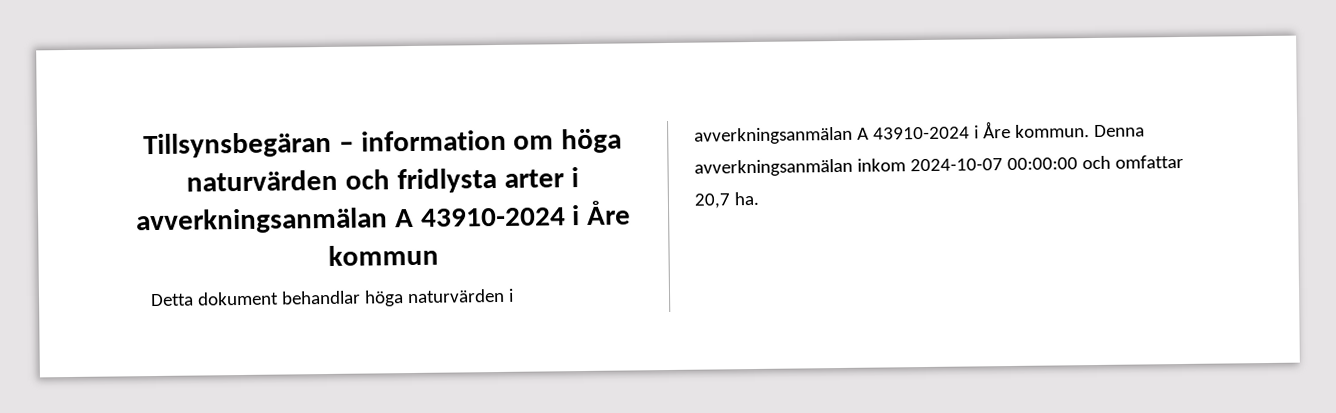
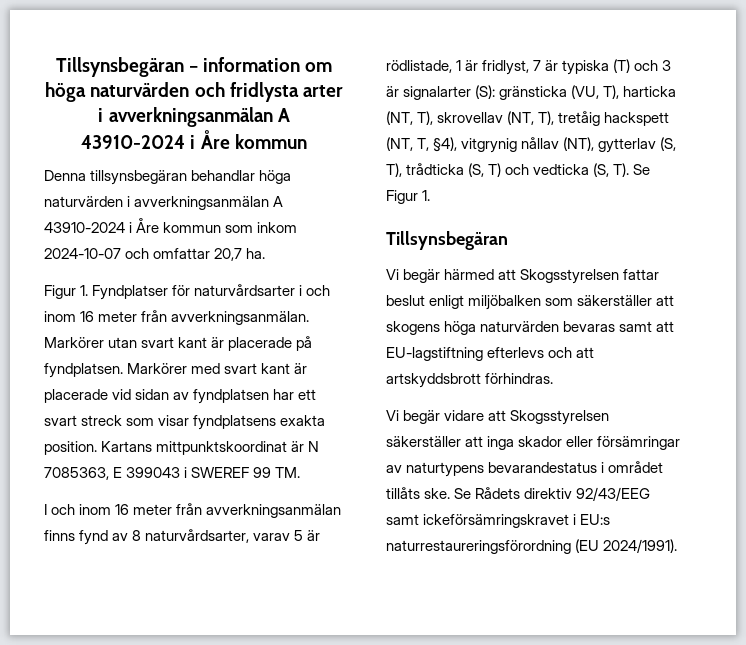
- Detta dokument behandlar höga naturvärden i avverkningsanmälan A 43910-2024 i Åre kommun. Denna avverkningsanmälan inkom 2024-10-07 00:00:00 och omfattar 20,7 ha.
+ Denna tillsynsbegäran behandlar höga naturvärden i avverkningsanmälan A 43910-2024 i Åre kommun som inkom 2024-10-07 och omfattar 20,7 ha.
+ Figur 1. Fyndplatser för naturvårdsarter i och inom 16 meter från avverkningsanmälan. Markörer utan svart kant är placerade på fyndplatsen. Markörer med svart kant är placerade vid sidan av fyndplatsen har ett svart streck som visar fyndplatsens exakta position. Kartans mittpunktskoordinat är N 7085363, E 399043 i SWEREF 99 TM.
+ I och inom 16 meter från avverkningsanmälan finns fynd av 8 naturvårdsarter, varav 5 är rödlistade, 1 är fridlyst, 7 är typiska (T) och 3 är signalarter (S): gränsticka (VU, T), harticka (NT, T), skrovellav (NT, T), tretåig hackspett (NT, T, §4), vitgrynig nållav (NT), gytterlav (S, T), trådticka (S, T) och vedticka (S, T). Se Figur 1.
+ Tillsynsbegäran
+ Vi begär härmed att Skogsstyrelsen fattar beslut enligt miljöbalken som säkerställer att skogens höga naturvärden bevaras samt att EU-lagstiftning efterlevs och att artskyddsbrott förhindras.
+ Vi begär vidare att Skogsstyrelsen säkerställer att inga skador eller försämringar av naturtypens bevarandestatus i området tillåts ske. Se Rådets direktiv 92/43/EEG samt ickeförsämringskravet i EU:s naturrestaureringsförordning (EU 2024/1991).

